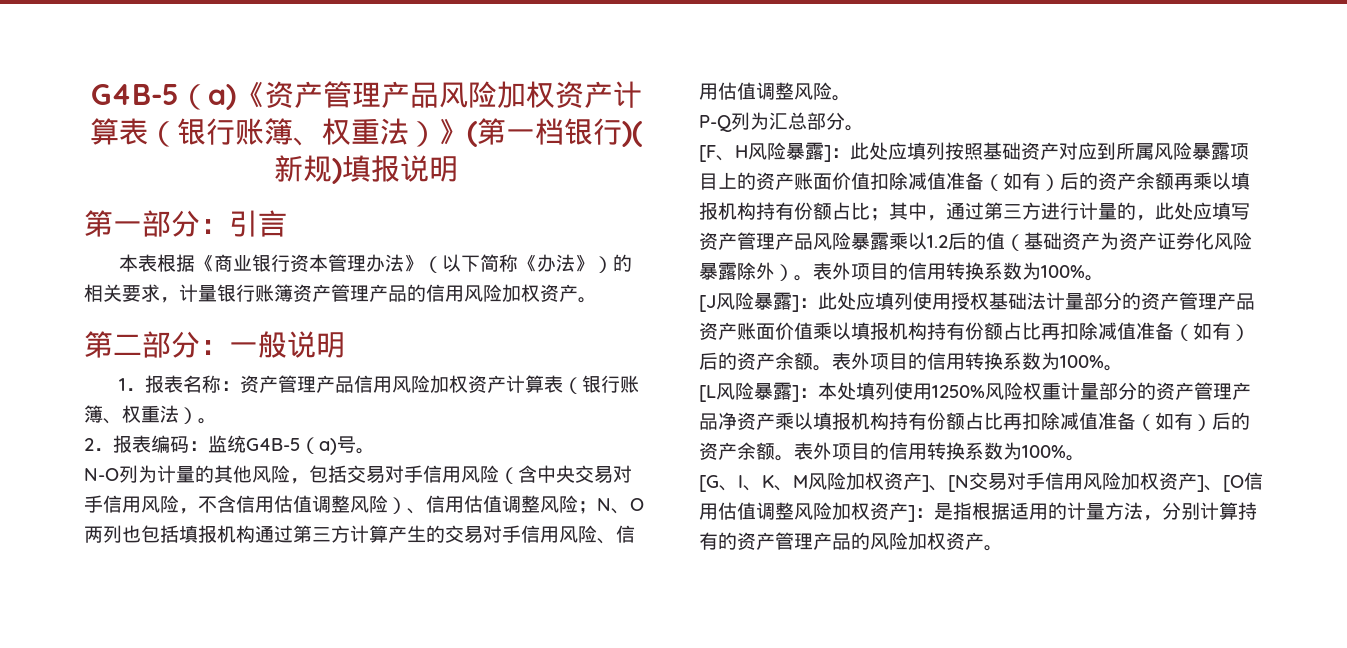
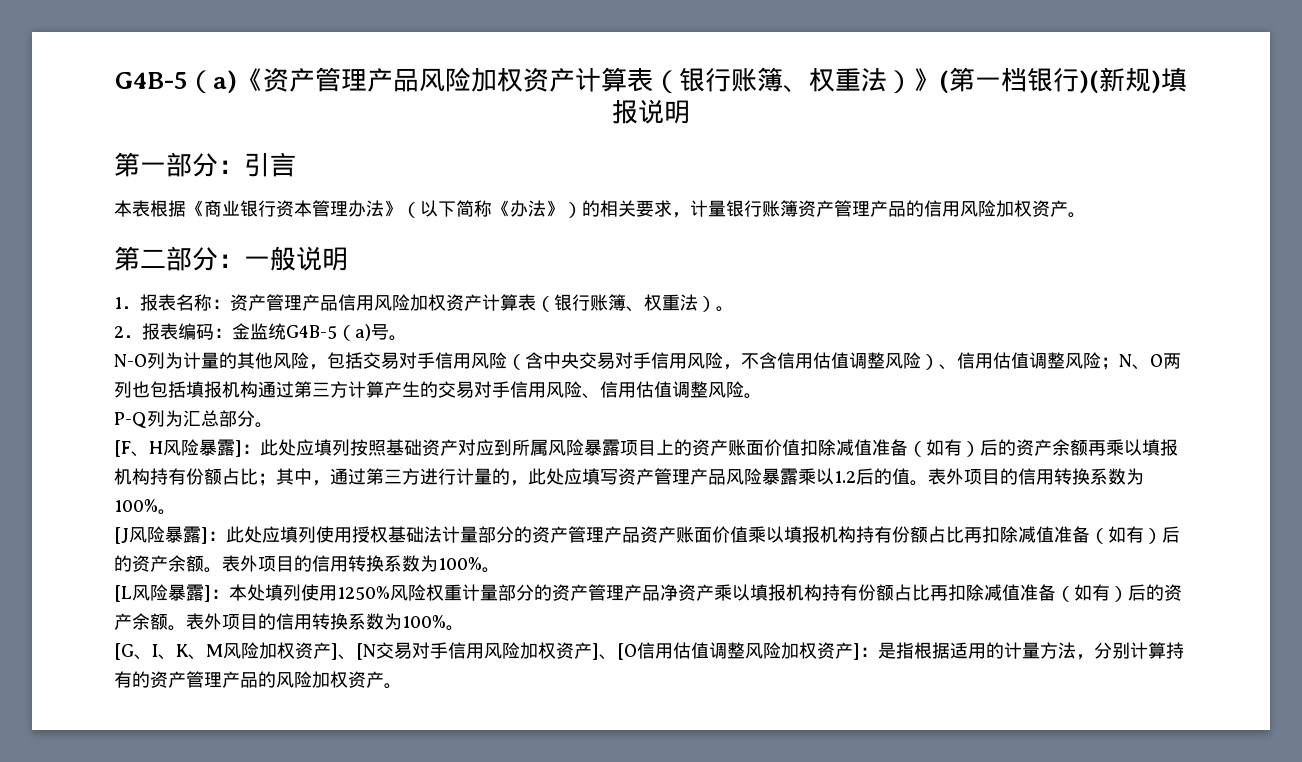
- 2．报表编码：监统G4B-5（a)号。
+ 2．报表编码：金监统G4B-5（a)号。
- [F、H风险暴露]：此处应填列按照基础资产对应到所属风险暴露项目上的资产账面价值扣除减值准备（如有）后的资产余额再乘以填报机构持有份额占比；其中，通过第三方进行计量的，此处应填写资产管理产品风险暴露乘以1.2后的值（基础资产为资产证券化风险暴露除外）。
+ [F、H风险暴露]：此处应填列按照基础资产对应到所属风险暴露项目上的资产账面价值扣除减值准备（如有）后的资产余额再乘以填报机构持有份额占比；其中，通过第三方进行计量的，此处应填写资产管理产品风险暴露乘以1.2后的值。

